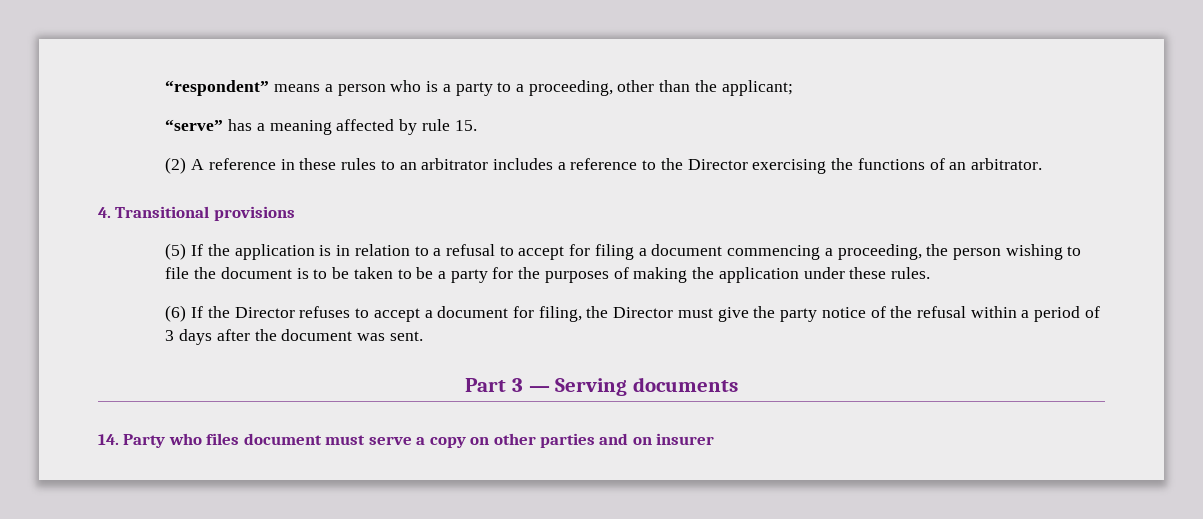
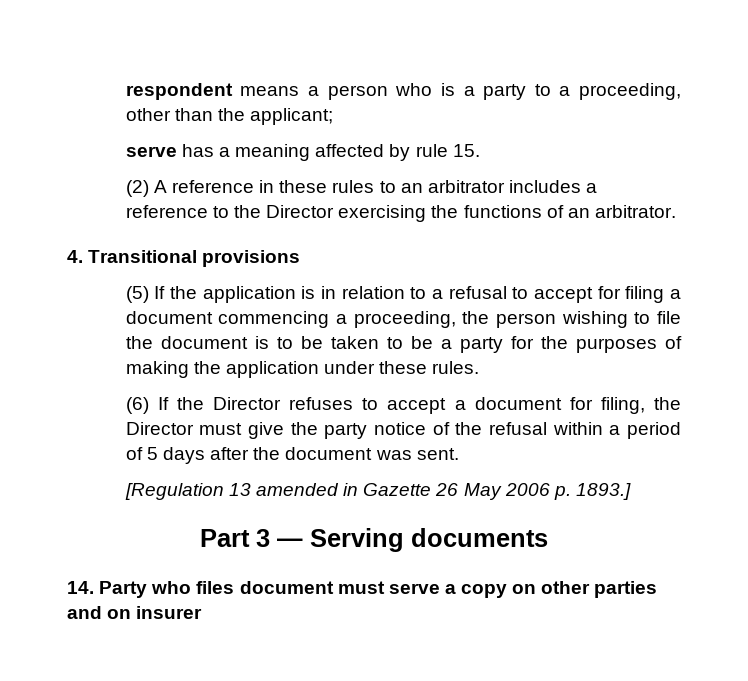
- “respondent” means a person who is a party to a proceeding, other than the applicant;
+ respondent means a person who is a party to a proceeding, other than the applicant;
- “serve” has a meaning affected by rule 15.
+ serve has a meaning affected by rule 15.
- (6) If the Director refuses to accept a document for filing, the Director must give the party notice of the refusal within a period of 3 days after the document was sent.
+ (6) If the Director refuses to accept a document for filing, the Director must give the party notice of the refusal within a period of 5 days after the document was sent.
+ [Regulation 13 amended in Gazette 26 May 2006 p. 1893.]

